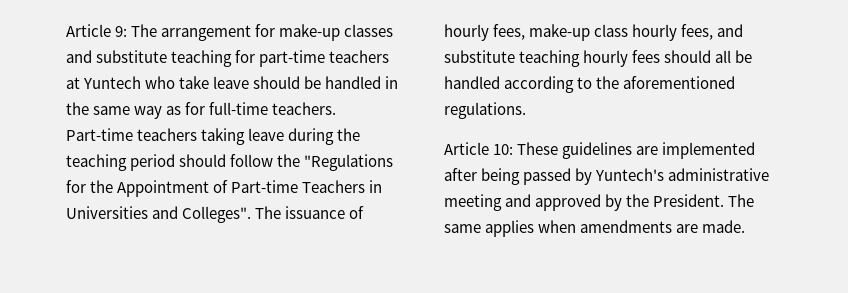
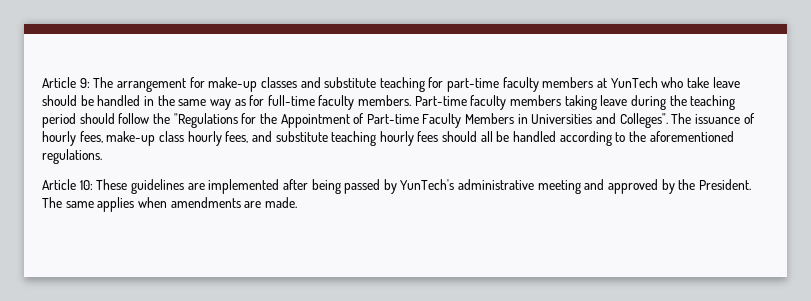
- Article 9: The arrangement for make-up classes and substitute teaching for part-time teachers at Yuntech who take leave should be handled in the same way as for full-time teachers. Part-time teachers taking leave during the teaching period should follow the "Regulations for the Appointment of Part-time Teachers in Universities and Colleges".
+ Article 9: The arrangement for make-up classes and substitute teaching for part-time faculty members at YunTech who take leave should be handled in the same way as for full-time faculty members. Part-time faculty members taking leave during the teaching period should follow the "Regulations for the Appointment of Part-time Faculty Members in Universities and Colleges".
- Article 10: These guidelines are implemented after being passed by Yuntech's administrative meeting and approved by the President.
+ Article 10: These guidelines are implemented after being passed by YunTech's administrative meeting and approved by the President.

